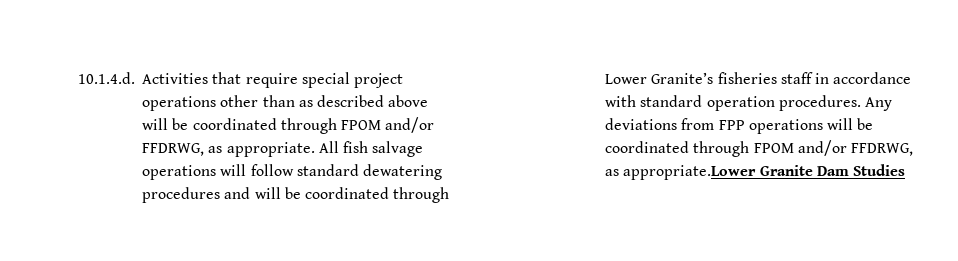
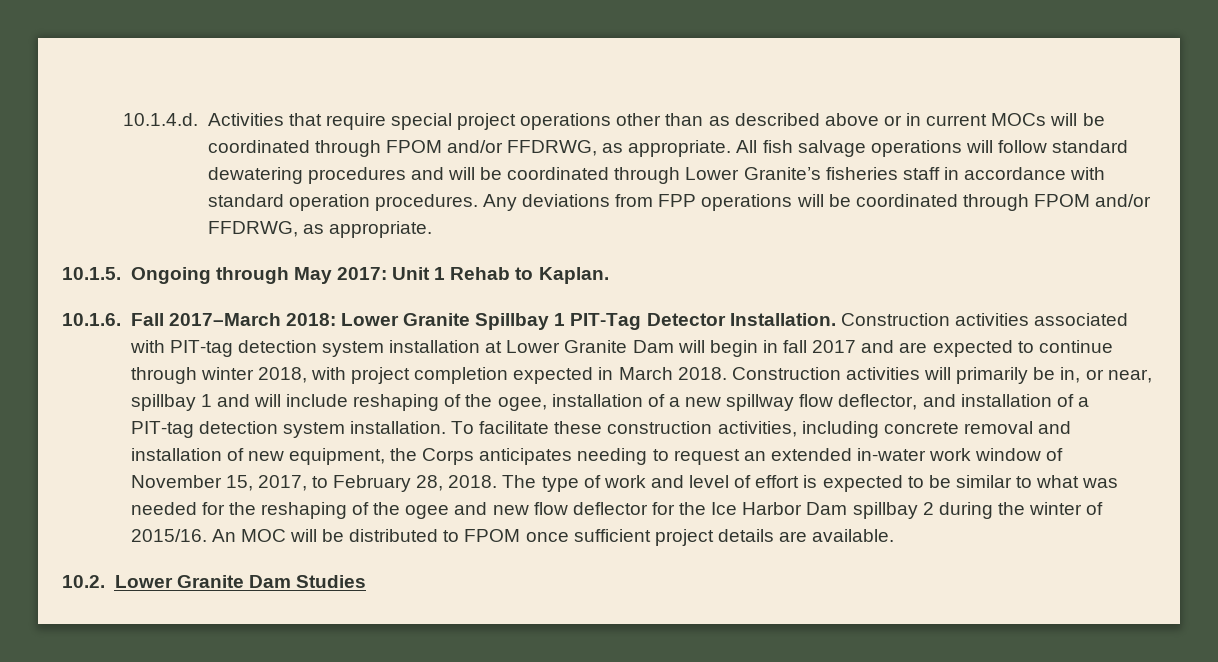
- 10.1.4.d. Activities that require special project operations other than as described above will be coordinated through FPOM and/or FFDRWG, as appropriate.
+ 10.1.4.d. Activities that require special project operations other than as described above or in current MOCs will be coordinated through FPOM and/or FFDRWG, as appropriate.
- Any deviations from FPP operations will be coordinated through FPOM and/or FFDRWG, as appropriate.Lower Granite Dam Studies
+ Any deviations from FPP operations will be coordinated through FPOM and/or FFDRWG, as appropriate.
+ 10.1.5. Ongoing through May 2017: Unit 1 Rehab to Kaplan.
+ 10.1.6. Fall 2017–March 2018: Lower Granite Spillbay 1 PIT-Tag Detector Installation. Construction activities associated with PIT-tag detection system installation at Lower Granite Dam will begin in fall 2017 and are expected to continue through winter 2018, with project completion expected in March 2018. Construction activities will primarily be in, or near, spillbay 1 and will include reshaping of the ogee, installation of a new spillway flow deflector, and installation of a PIT-tag detection system installation. To facilitate these construction activities, including concrete removal and installation of new equipment, the Corps anticipates needing to request an extended in-water work window of November 15, 2017, to February 28, 2018. The type of work and level of effort is expected to be similar to what was needed for the reshaping of the ogee and new flow deflector for the Ice Harbor Dam spillbay 2 during the winter of 2015/16. An MOC will be distributed to FPOM once sufficient project details are available.
+ 10.2. Lower Granite Dam Studies

